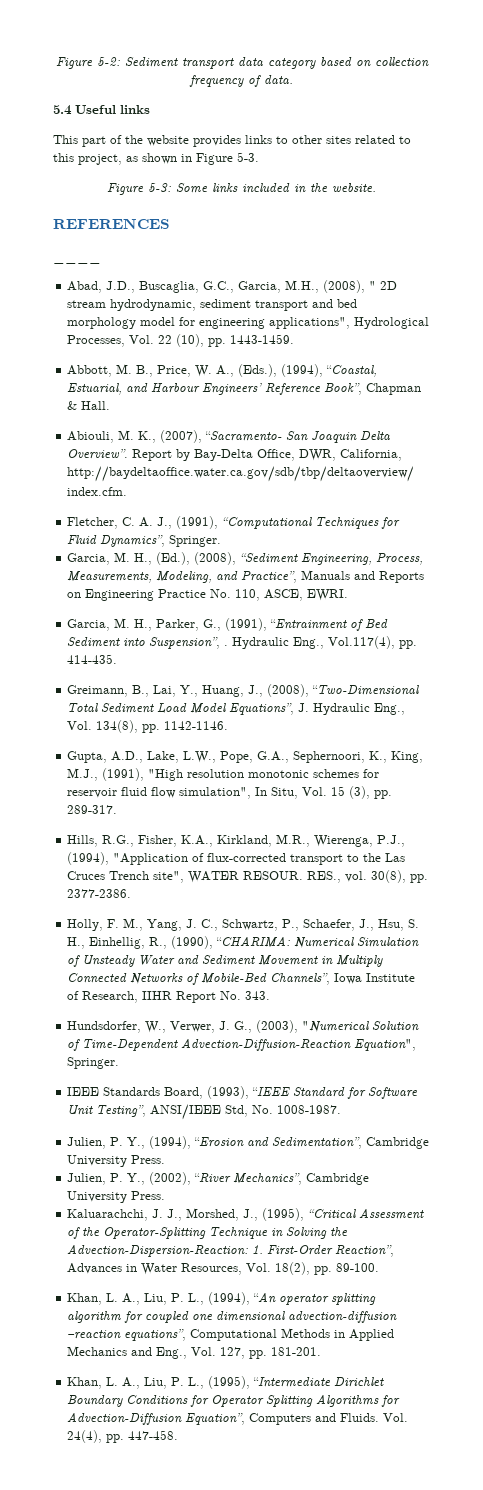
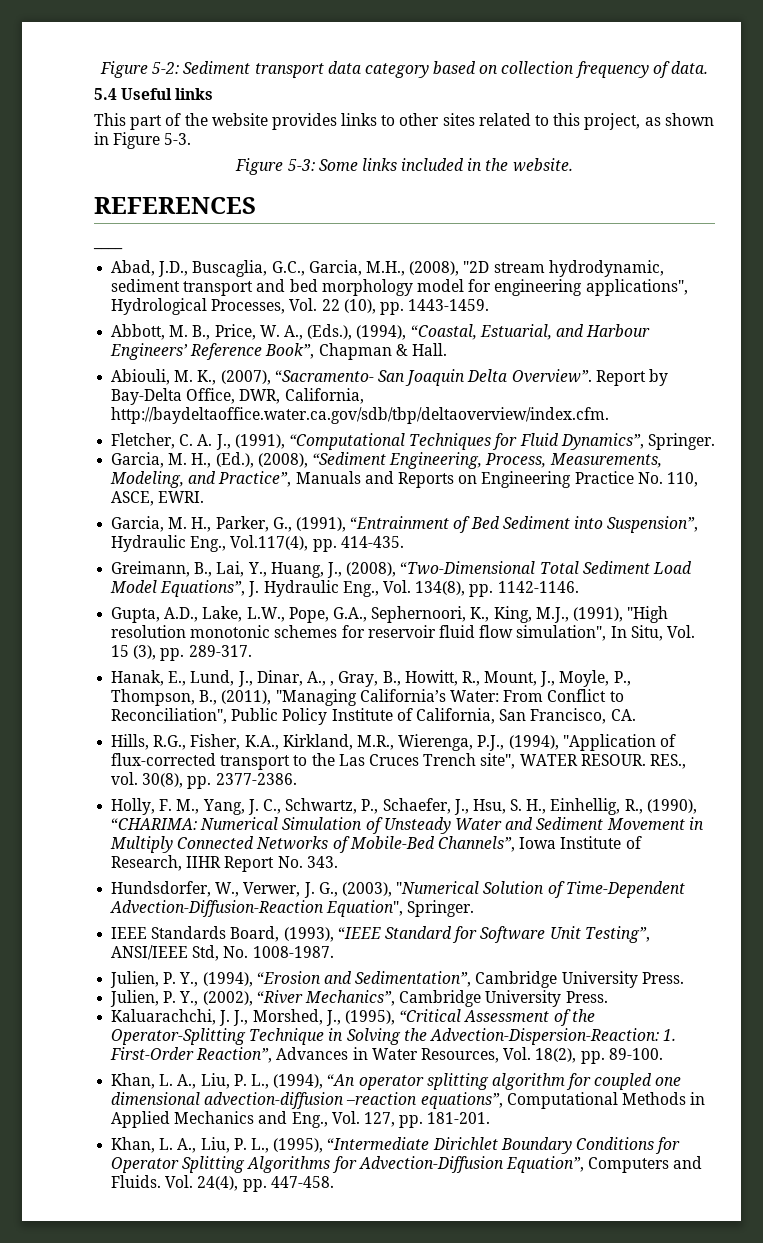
- Abad, J.D., Buscaglia, G.C., Garcia, M.H., (2008), " 2D stream hydrodynamic, sediment transport and bed morphology model for engineering applications", Hydrological Processes, Vol. 22 (10), pp. 1443-1459.
+ Abad, J.D., Buscaglia, G.C., Garcia, M.H., (2008), "2D stream hydrodynamic, sediment transport and bed morphology model for engineering applications", Hydrological Processes, Vol. 22 (10), pp. 1443-1459.
- Garcia, M. H., Parker, G., (1991), “Entrainment of Bed Sediment into Suspension”, . Hydraulic Eng., Vol.117(4), pp. 414-435.
+ Garcia, M. H., Parker, G., (1991), “Entrainment of Bed Sediment into Suspension”, Hydraulic Eng., Vol.117(4), pp. 414-435.
+ Hanak, E., Lund, J., Dinar, A., , Gray, B., Howitt, R., Mount, J., Moyle, P., Thompson, B., (2011), "Managing California’s Water: From Conflict to Reconciliation", Public Policy Institute of California, San Francisco, CA.

